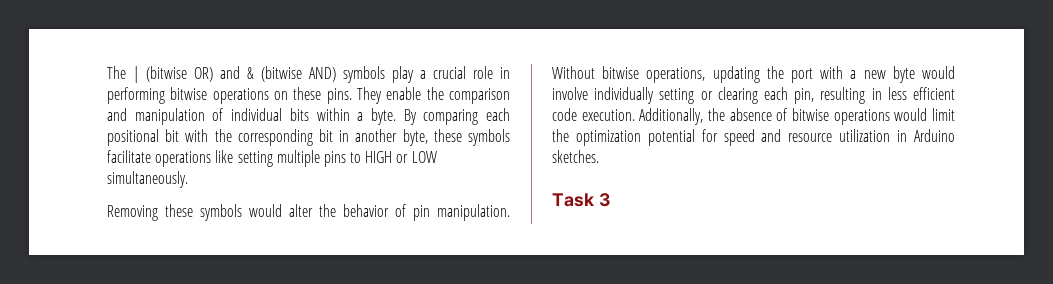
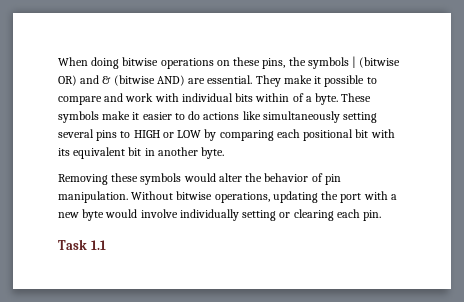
- The | (bitwise OR) and & (bitwise AND) symbols play a crucial role in performing bitwise operations on these pins. They enable the comparison and manipulation of individual bits within a byte.
+ When doing bitwise operations on these pins, the symbols | (bitwise OR) and & (bitwise AND) are essential. They make it possible to compare and work with individual bits within of a byte.
- By comparing each positional bit with the corresponding bit in another byte, these symbols facilitate operations like setting multiple pins to HIGH or LOW simultaneously.
+ These symbols make it easier to do actions like simultaneously setting several pins to HIGH or LOW by comparing each positional bit with its equivalent bit in another byte.
- Without bitwise operations, updating the port with a new byte would involve individually setting or clearing each pin, resulting in less efficient code execution. Additionally, the absence of bitwise operations would limit the optimization potential for speed and resource utilization in Arduino sketches.
+ Without bitwise operations, updating the port with a new byte would involve individually setting or clearing each pin.
- Task 3
+ Task 1.1

